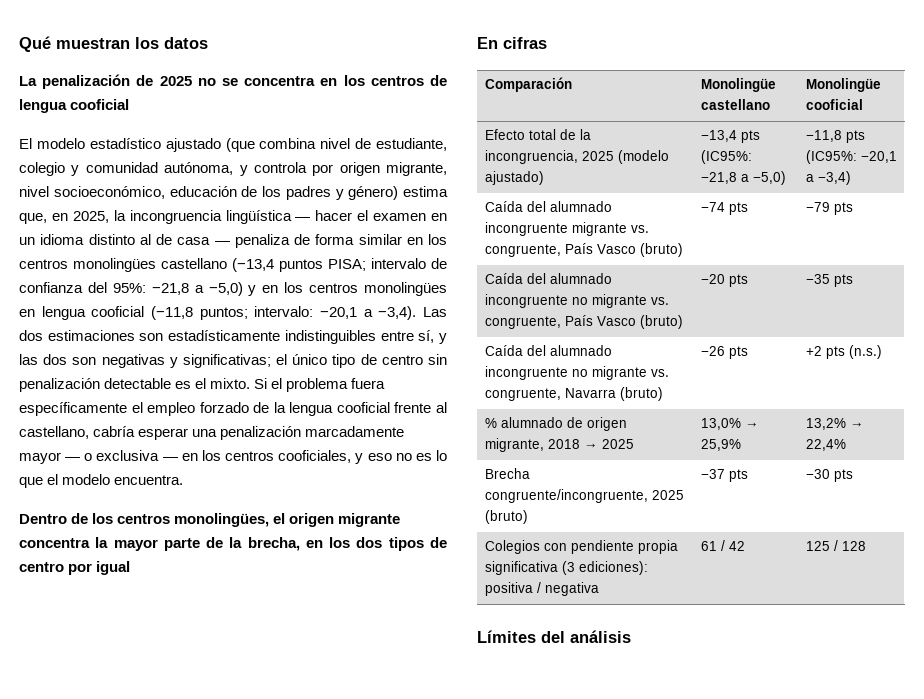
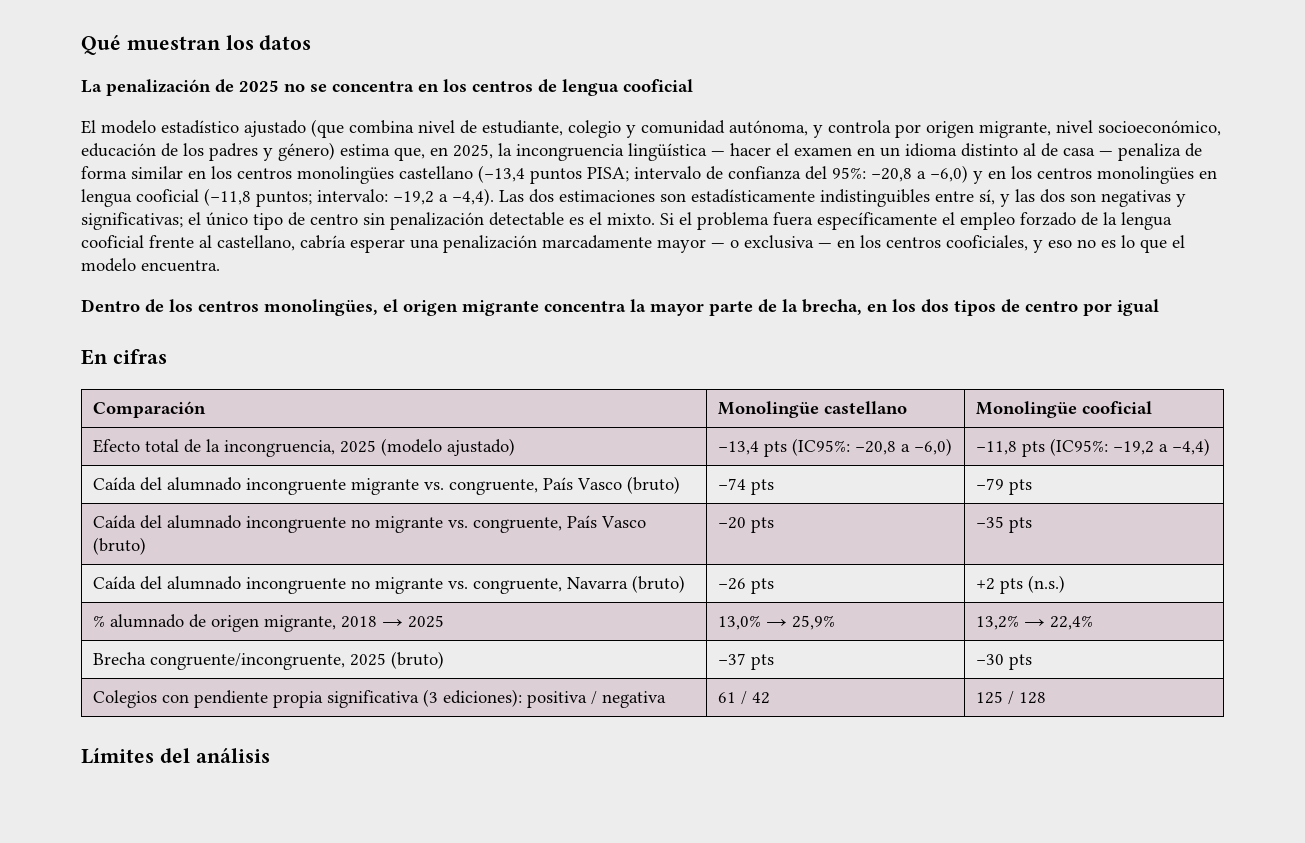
- −21,8 a −5,0) y en los centros monolingües en lengua cooficial (−11,8 puntos;
+ −20,8 a −6,0) y en los centros monolingües en lengua cooficial (−11,8 puntos;
- −20,1 a −3,4).
+ −19,2 a −4,4).
- Efecto total de la incongruencia, 2025 (modelo ajustado) | −13,4 pts (IC95%: −21,8 a −5,0) | −11,8 pts (IC95%: −20,1 a −3,4)
+ Efecto total de la incongruencia, 2025 (modelo ajustado) | −13,4 pts (IC95%: −20,8 a −6,0) | −11,8 pts (IC95%: −19,2 a −4,4)

